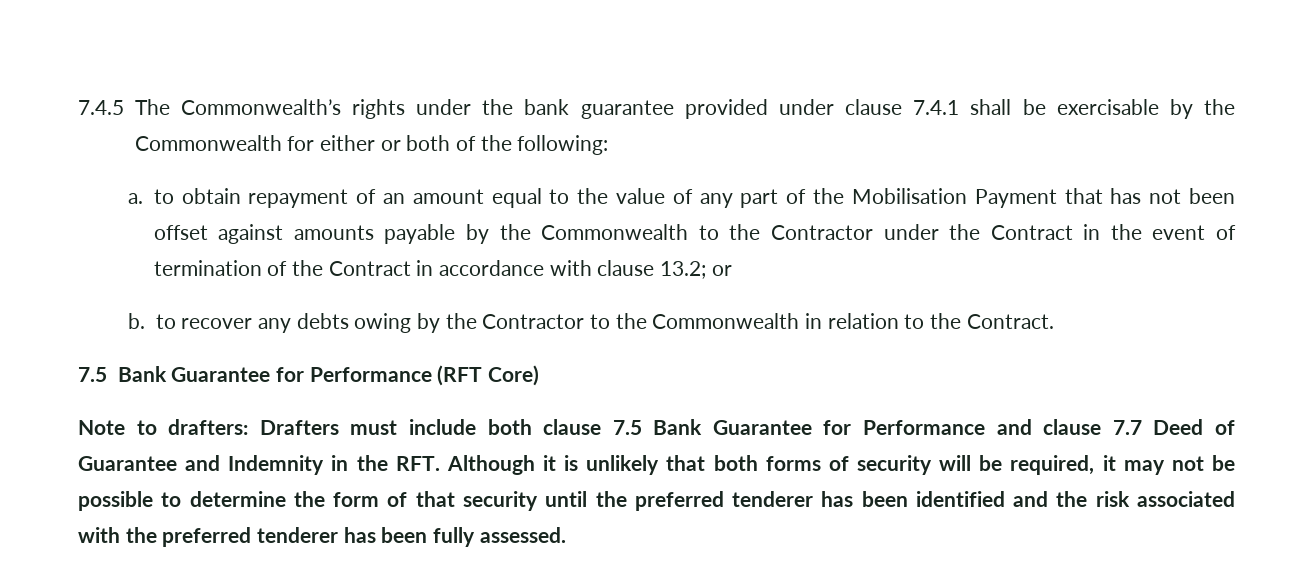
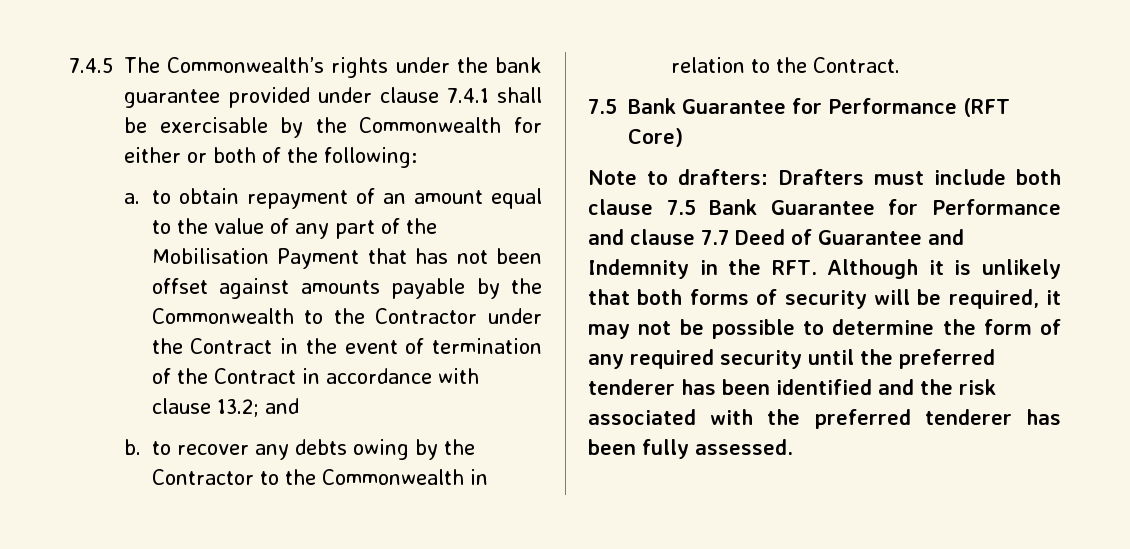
- a. to obtain repayment of an amount equal to the value of any part of the Mobilisation Payment that has not been offset against amounts payable by the Commonwealth to the Contractor under the Contract in the event of termination of the Contract in accordance with clause 13.2; or
+ a. to obtain repayment of an amount equal to the value of any part of the Mobilisation Payment that has not been offset against amounts payable by the Commonwealth to the Contractor under the Contract in the event of termination of the Contract in accordance with clause 13.2; and
- Drafters must include both clause 7.5 Bank Guarantee for Performance and clause 7.7 Deed of Guarantee and Indemnity in the RFT. Although it is unlikely that both forms of security will be required, it may not be possible to determine the form of that security until the preferred tenderer has been identified and the risk associated with the preferred tenderer has been fully assessed.
+ Drafters must include both clause 7.5 Bank Guarantee for Performance and clause 7.7 Deed of Guarantee and Indemnity in the RFT. Although it is unlikely that both forms of security will be required, it may not be possible to determine the form of any required security until the preferred tenderer has been identified and the risk associated with the preferred tenderer has been fully assessed.

